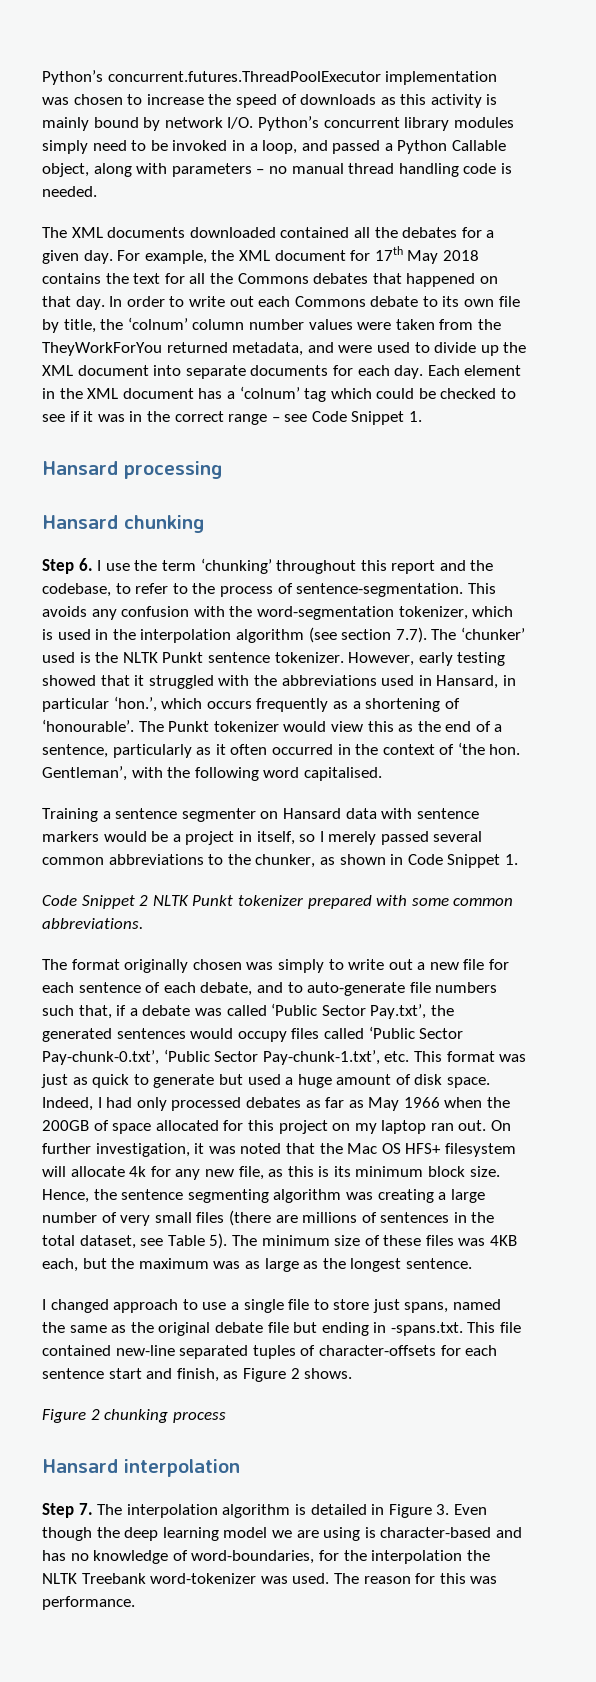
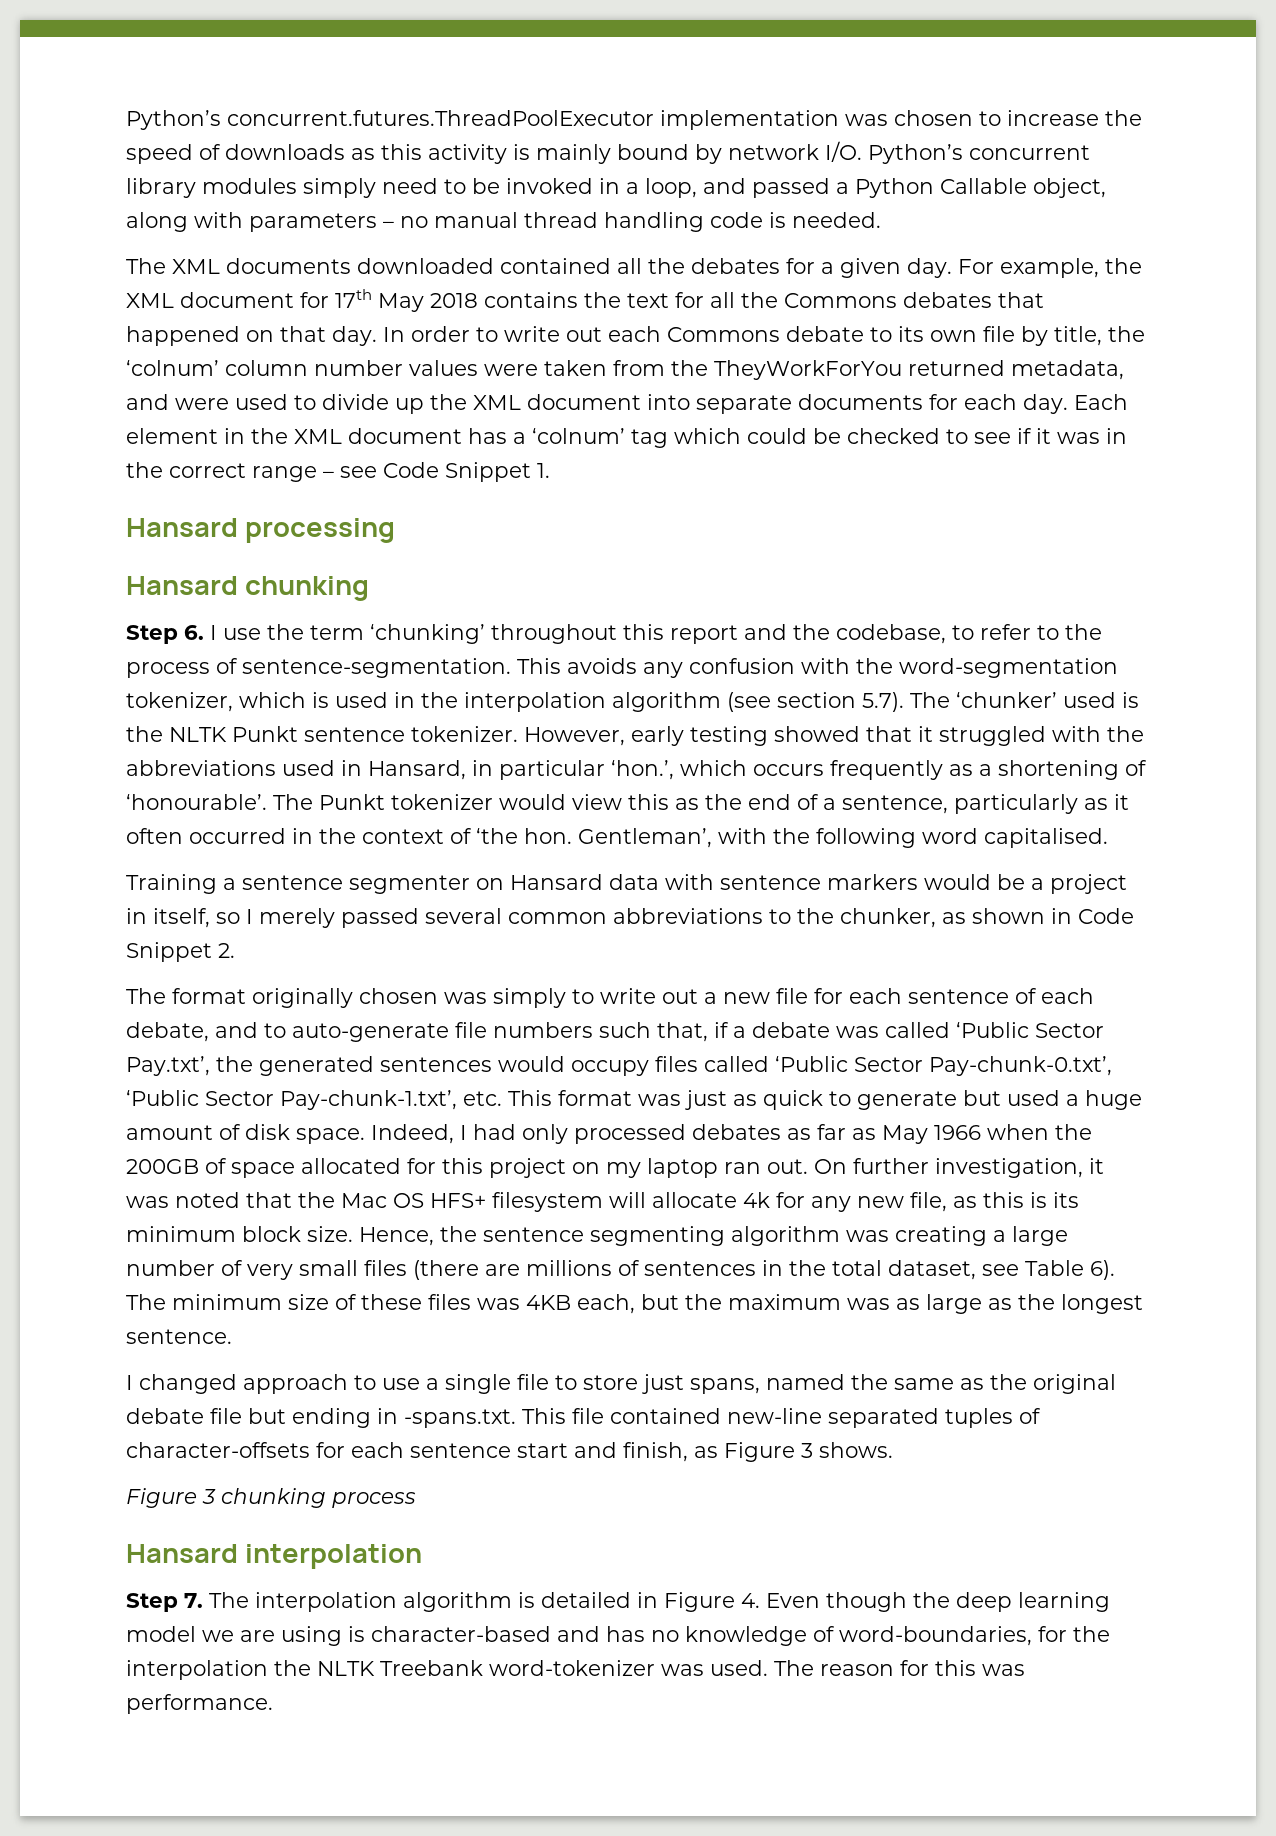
- This avoids any confusion with the word-segmentation tokenizer, which is used in the interpolation algorithm (see section 7.7). The ‘chunker’ used is the NLTK Punkt sentence tokenizer.
+ This avoids any confusion with the word-segmentation tokenizer, which is used in the interpolation algorithm (see section 5.7). The ‘chunker’ used is the NLTK Punkt sentence tokenizer.
- Training a sentence segmenter on Hansard data with sentence markers would be a project in itself, so I merely passed several common abbreviations to the chunker, as shown in Code Snippet 1.
- Code Snippet 2 NLTK Punkt tokenizer prepared with some common abbreviations.
+ Training a sentence segmenter on Hansard data with sentence markers would be a project in itself, so I merely passed several common abbreviations to the chunker, as shown in Code Snippet 2.
- Hence, the sentence segmenting algorithm was creating a large number of very small files (there are millions of sentences in the total dataset, see Table 5).
+ Hence, the sentence segmenting algorithm was creating a large number of very small files (there are millions of sentences in the total dataset, see Table 6).
- I changed approach to use a single file to store just spans, named the same as the original debate file but ending in -spans.txt. This file contained new-line separated tuples of character-offsets for each sentence start and finish, as Figure 2 shows.
+ I changed approach to use a single file to store just spans, named the same as the original debate file but ending in -spans.txt. This file contained new-line separated tuples of character-offsets for each sentence start and finish, as Figure 3 shows.
- Figure 2 chunking process
+ Figure 3 chunking process
- Step 7. The interpolation algorithm is detailed in Figure 3. Even though the deep learning model we are using is character-based and has no knowledge of word-boundaries, for the interpolation the NLTK Treebank word-tokenizer was used.
+ Step 7. The interpolation algorithm is detailed in Figure 4. Even though the deep learning model we are using is character-based and has no knowledge of word-boundaries, for the interpolation the NLTK Treebank word-tokenizer was used.

